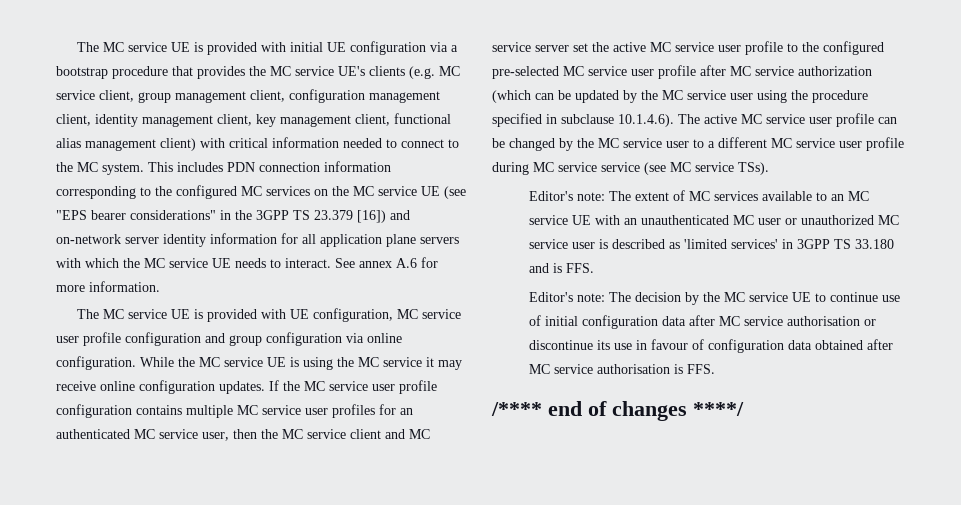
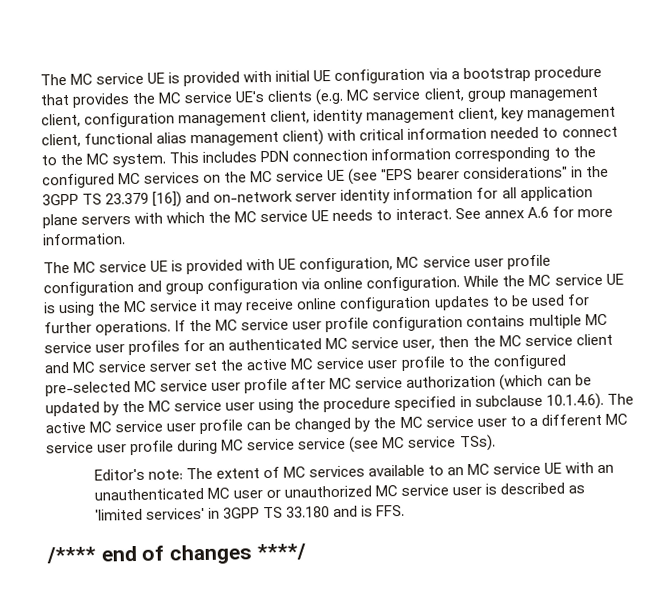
- While the MC service UE is using the MC service it may receive online configuration updates.
+ While the MC service UE is using the MC service it may receive online configuration updates to be used for further operations.
- Editor's note: The decision by the MC service UE to continue use of initial configuration data after MC service authorisation or discontinue its use in favour of configuration data obtained after MC service authorisation is FFS.

